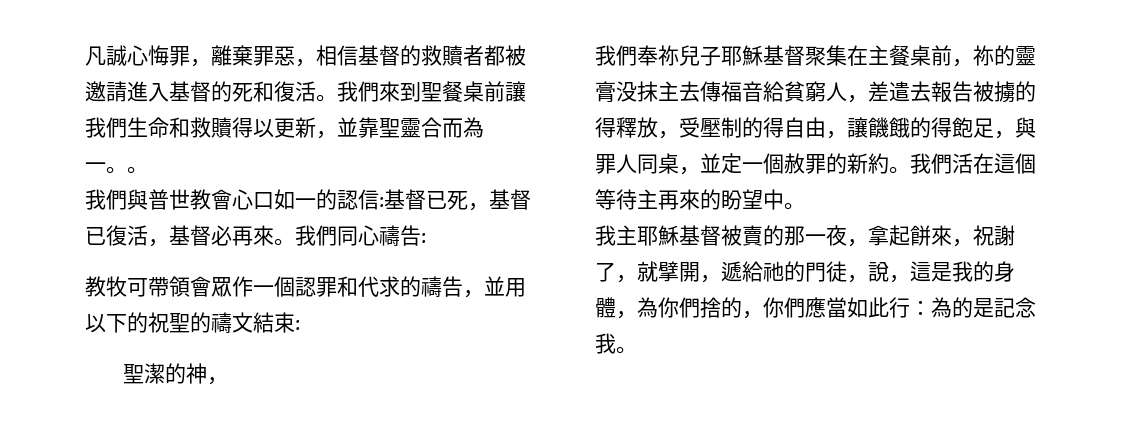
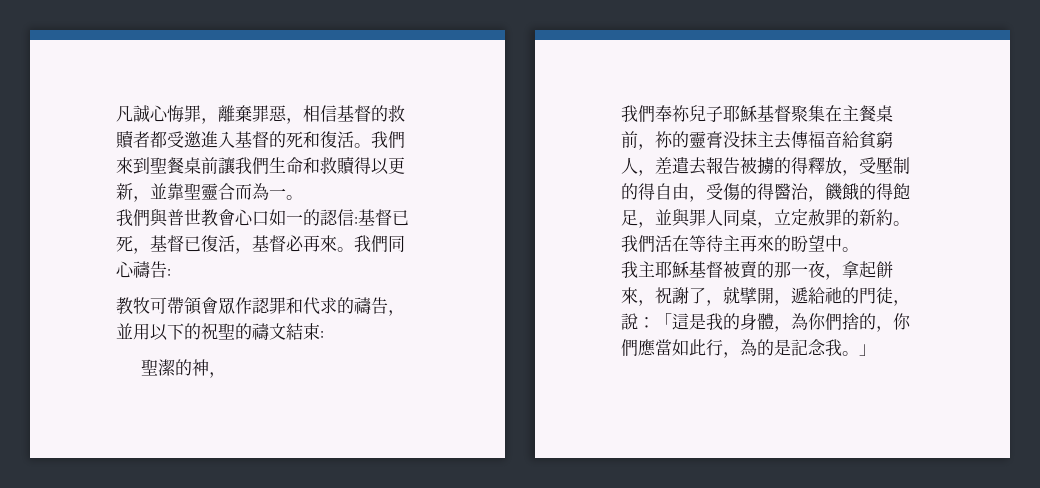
- 凡誠心悔罪，離棄罪惡，相信基督的救贖者都被邀請進入基督的死和復活。
+ 凡誠心悔罪，離棄罪惡，相信基督的救贖者都受邀進入基督的死和復活。
- 我們來到聖餐桌前讓我們生命和救贖得以更新，並靠聖靈合而為一。。
+ 我們來到聖餐桌前讓我們生命和救贖得以更新，並靠聖靈合而為一。
- 教牧可帶領會眾作一個認罪和代求的禱告，並用以下的祝聖的禱文結束:
+ 教牧可帶領會眾作認罪和代求的禱告，並用以下的祝聖的禱文結束:
- 我們奉祢兒子耶穌基督聚集在主餐桌前，祢的靈膏没抹主去傳福音給貧窮人，差遣去報告被擄的得釋放，受壓制的得自由，讓饑餓的得飽足，與罪人同桌，並定一個赦罪的新約。
+ 我們奉祢兒子耶穌基督聚集在主餐桌前，祢的靈膏没抹主去傳福音給貧窮人，差遣去報告被擄的得釋放，受壓制的得自由，受傷的得醫治，饑餓的得飽足，並與罪人同桌，立定赦罪的新約。
- 我們活在這個等待主再來的盼望中。
+ 我們活在等待主再來的盼望中。
- 我主耶穌基督被賣的那一夜，拿起餅來，祝謝了，就擘開，遞給祂的門徒，說，這是我的身體，為你們捨的，你們應當如此行：為的是記念我。
+ 我主耶穌基督被賣的那一夜，拿起餅來，祝謝了，就擘開，遞給祂的門徒，說：「這是我的身體，為你們捨的，你們應當如此行，為的是記念我。」

